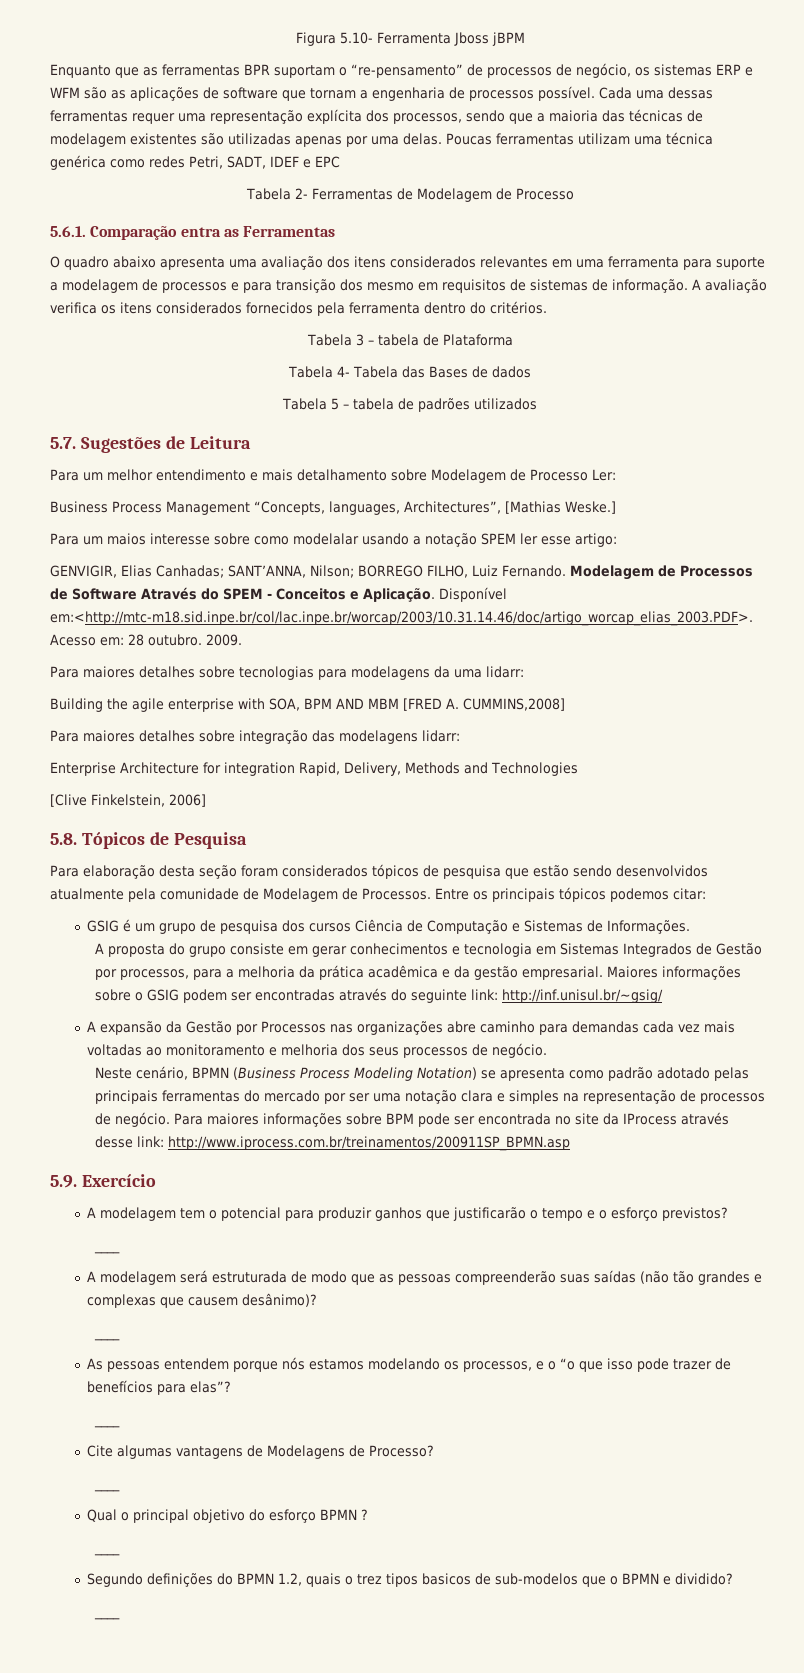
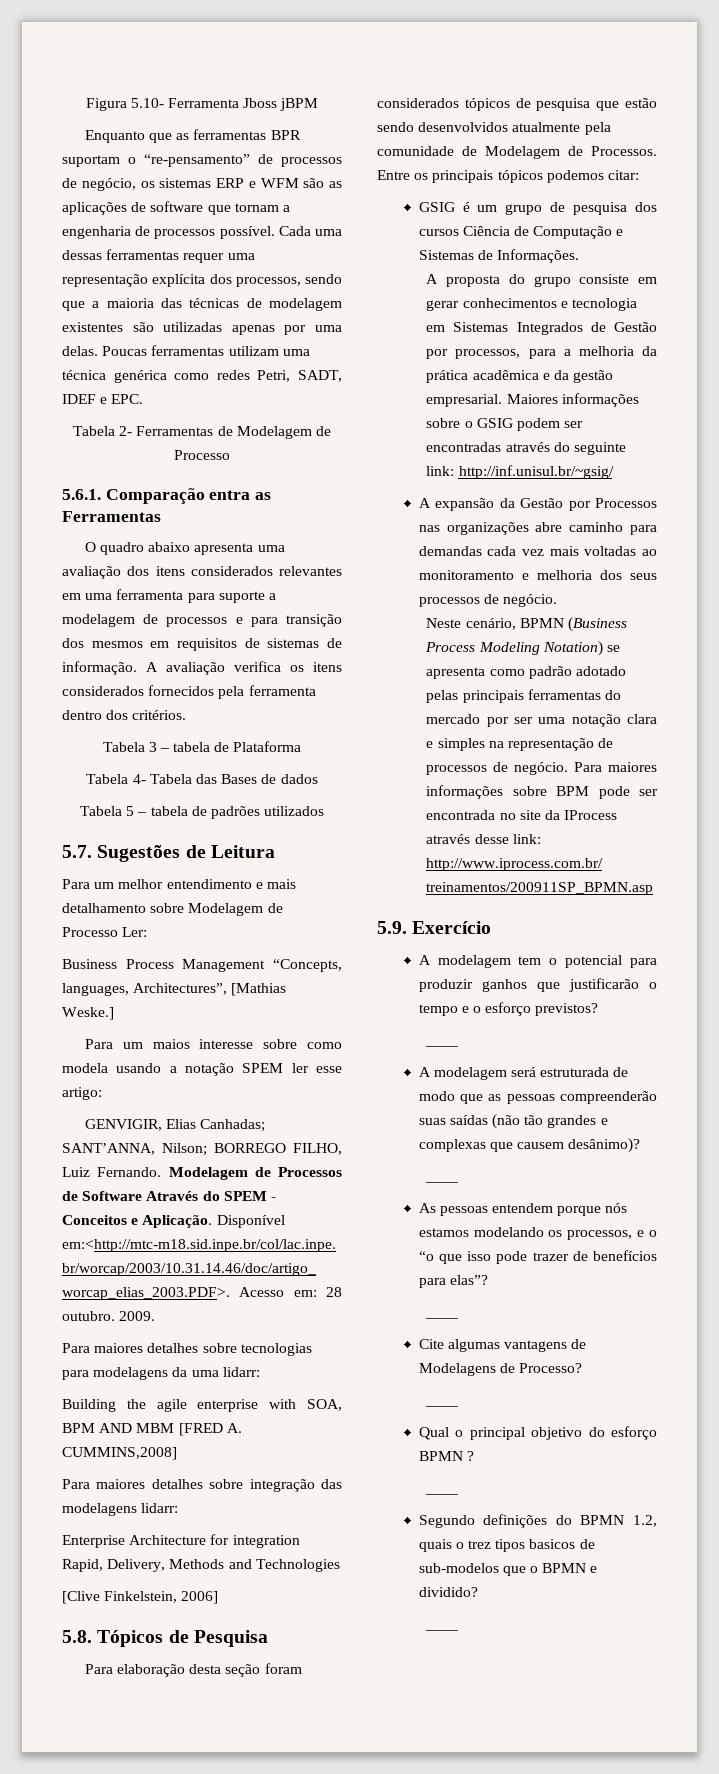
- Poucas ferramentas utilizam uma técnica genérica como redes Petri, SADT, IDEF e EPC
+ Poucas ferramentas utilizam uma técnica genérica como redes Petri, SADT, IDEF e EPC.
- O quadro abaixo apresenta uma avaliação dos itens considerados relevantes em uma ferramenta para suporte a modelagem de processos e para transição dos mesmo em requisitos de sistemas de informação.
+ O quadro abaixo apresenta uma avaliação dos itens considerados relevantes em uma ferramenta para suporte a modelagem de processos e para transição dos mesmos em requisitos de sistemas de informação.
- A avaliação verifica os itens considerados fornecidos pela ferramenta dentro do critérios.
+ A avaliação verifica os itens considerados fornecidos pela ferramenta dentro dos critérios.
- Para um maios interesse sobre como modelalar usando a notação SPEM ler esse artigo:
+ Para um maios interesse sobre como modela usando a notação SPEM ler esse artigo:

